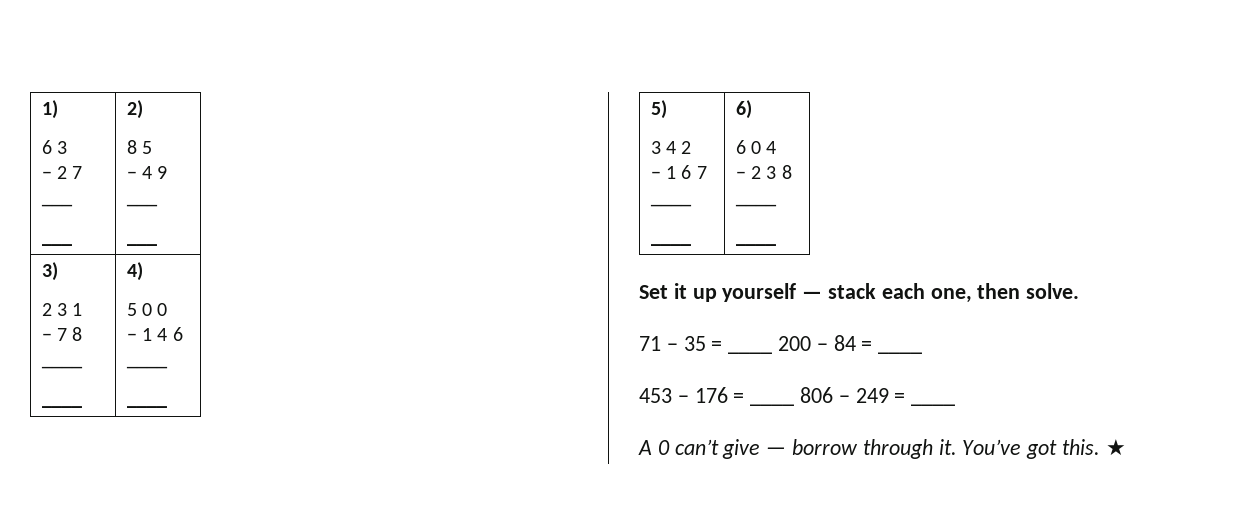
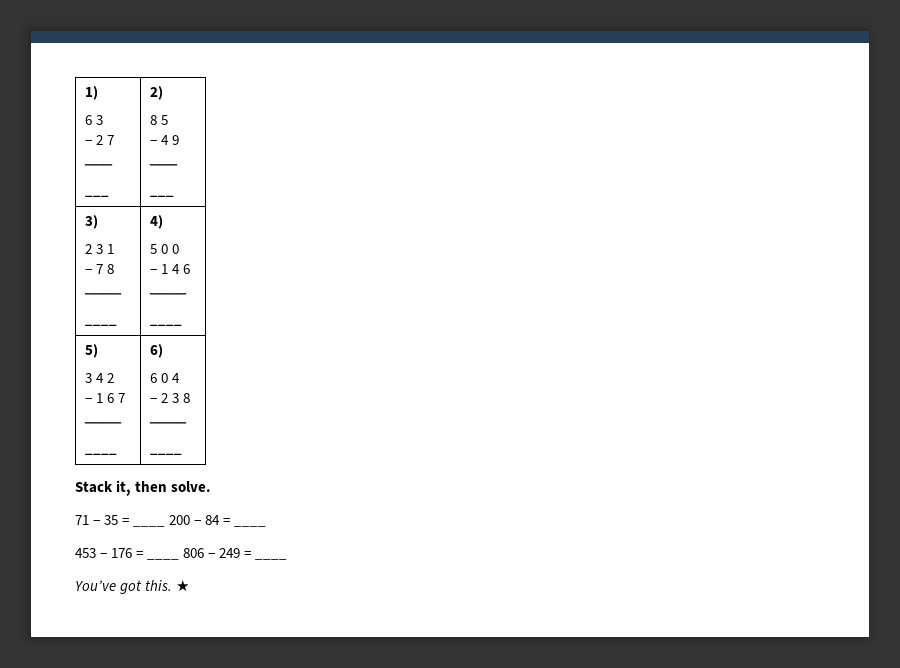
- Set it up yourself — stack each one, then solve.
+ Stack it, then solve.
- A 0 can’t give — borrow through it.

